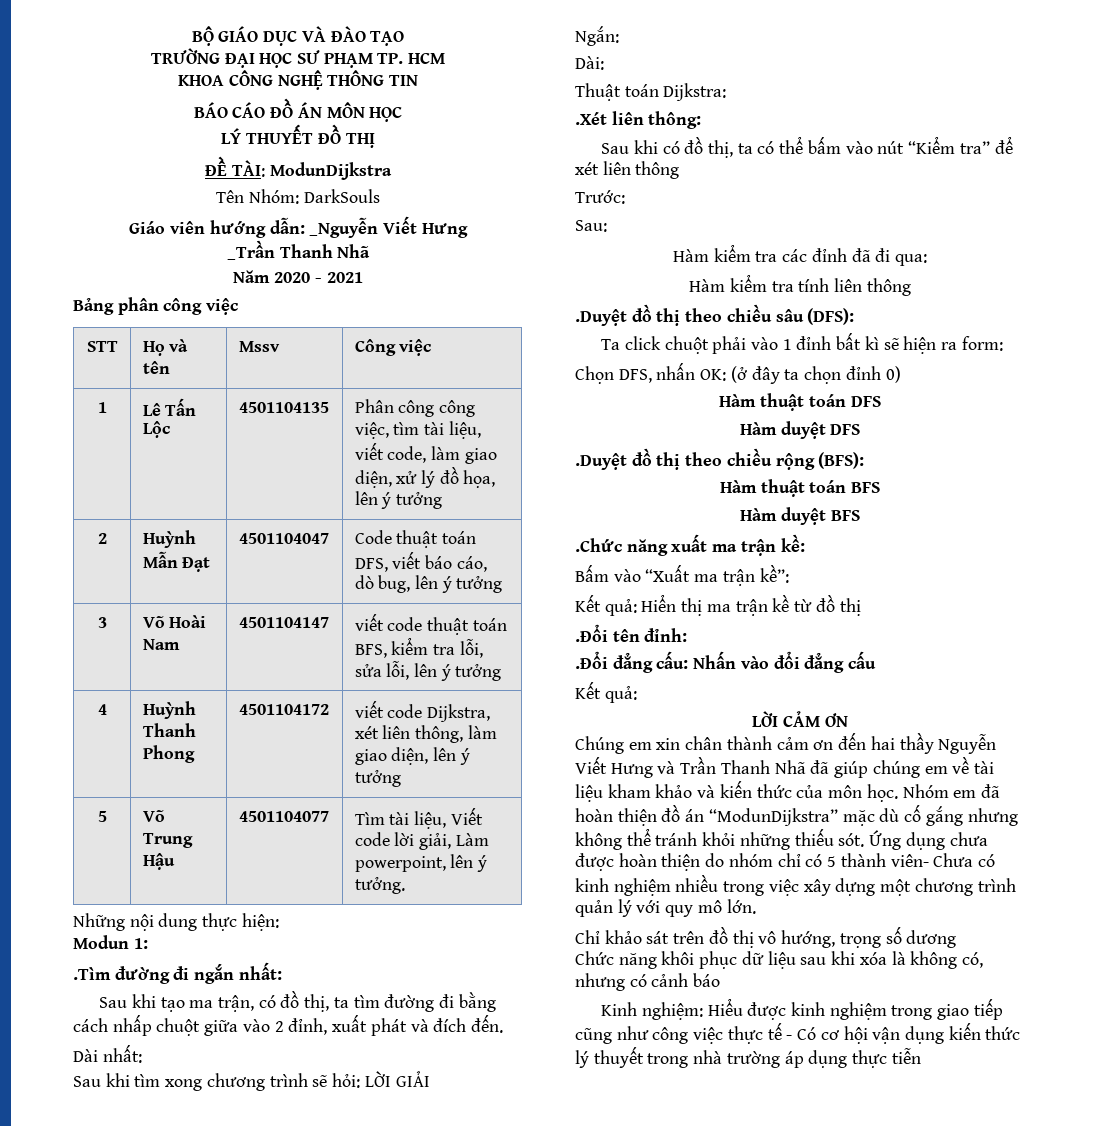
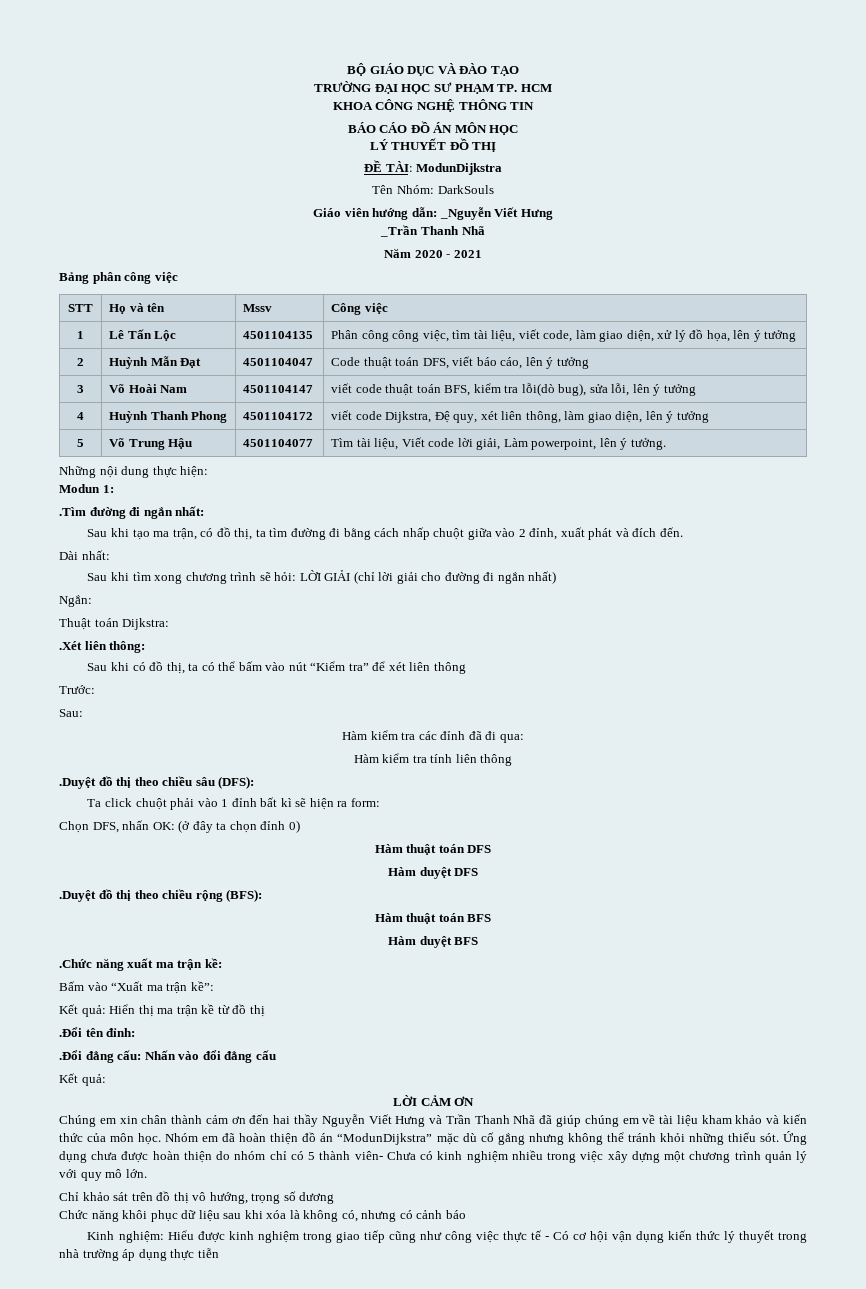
- 2 | Huỳnh Mẫn Đạt | 4501104047 | Code thuật toán DFS, viết báo cáo, dò bug, lên ý tưởng
+ 2 | Huỳnh Mẫn Đạt | 4501104047 | Code thuật toán DFS, viết báo cáo, lên ý tưởng
- 3 | Võ Hoài Nam | 4501104147 | viết code thuật toán BFS, kiểm tra lỗi, sửa lỗi, lên ý tưởng
+ 3 | Võ Hoài Nam | 4501104147 | viết code thuật toán BFS, kiểm tra lỗi(dò bug), sửa lỗi, lên ý tưởng
- 4 | Huỳnh Thanh Phong | 4501104172 | viết code Dijkstra, xét liên thông, làm giao diện, lên ý tưởng
+ 4 | Huỳnh Thanh Phong | 4501104172 | viết code Dijkstra, Đệ quy, xét liên thông, làm giao diện, lên ý tưởng
- Sau khi tìm xong chương trình sẽ hỏi: LỜI GIẢI
+ Sau khi tìm xong chương trình sẽ hỏi: LỜI GIẢI (chỉ lời giải cho đường đi ngắn nhất)
- Dài:

